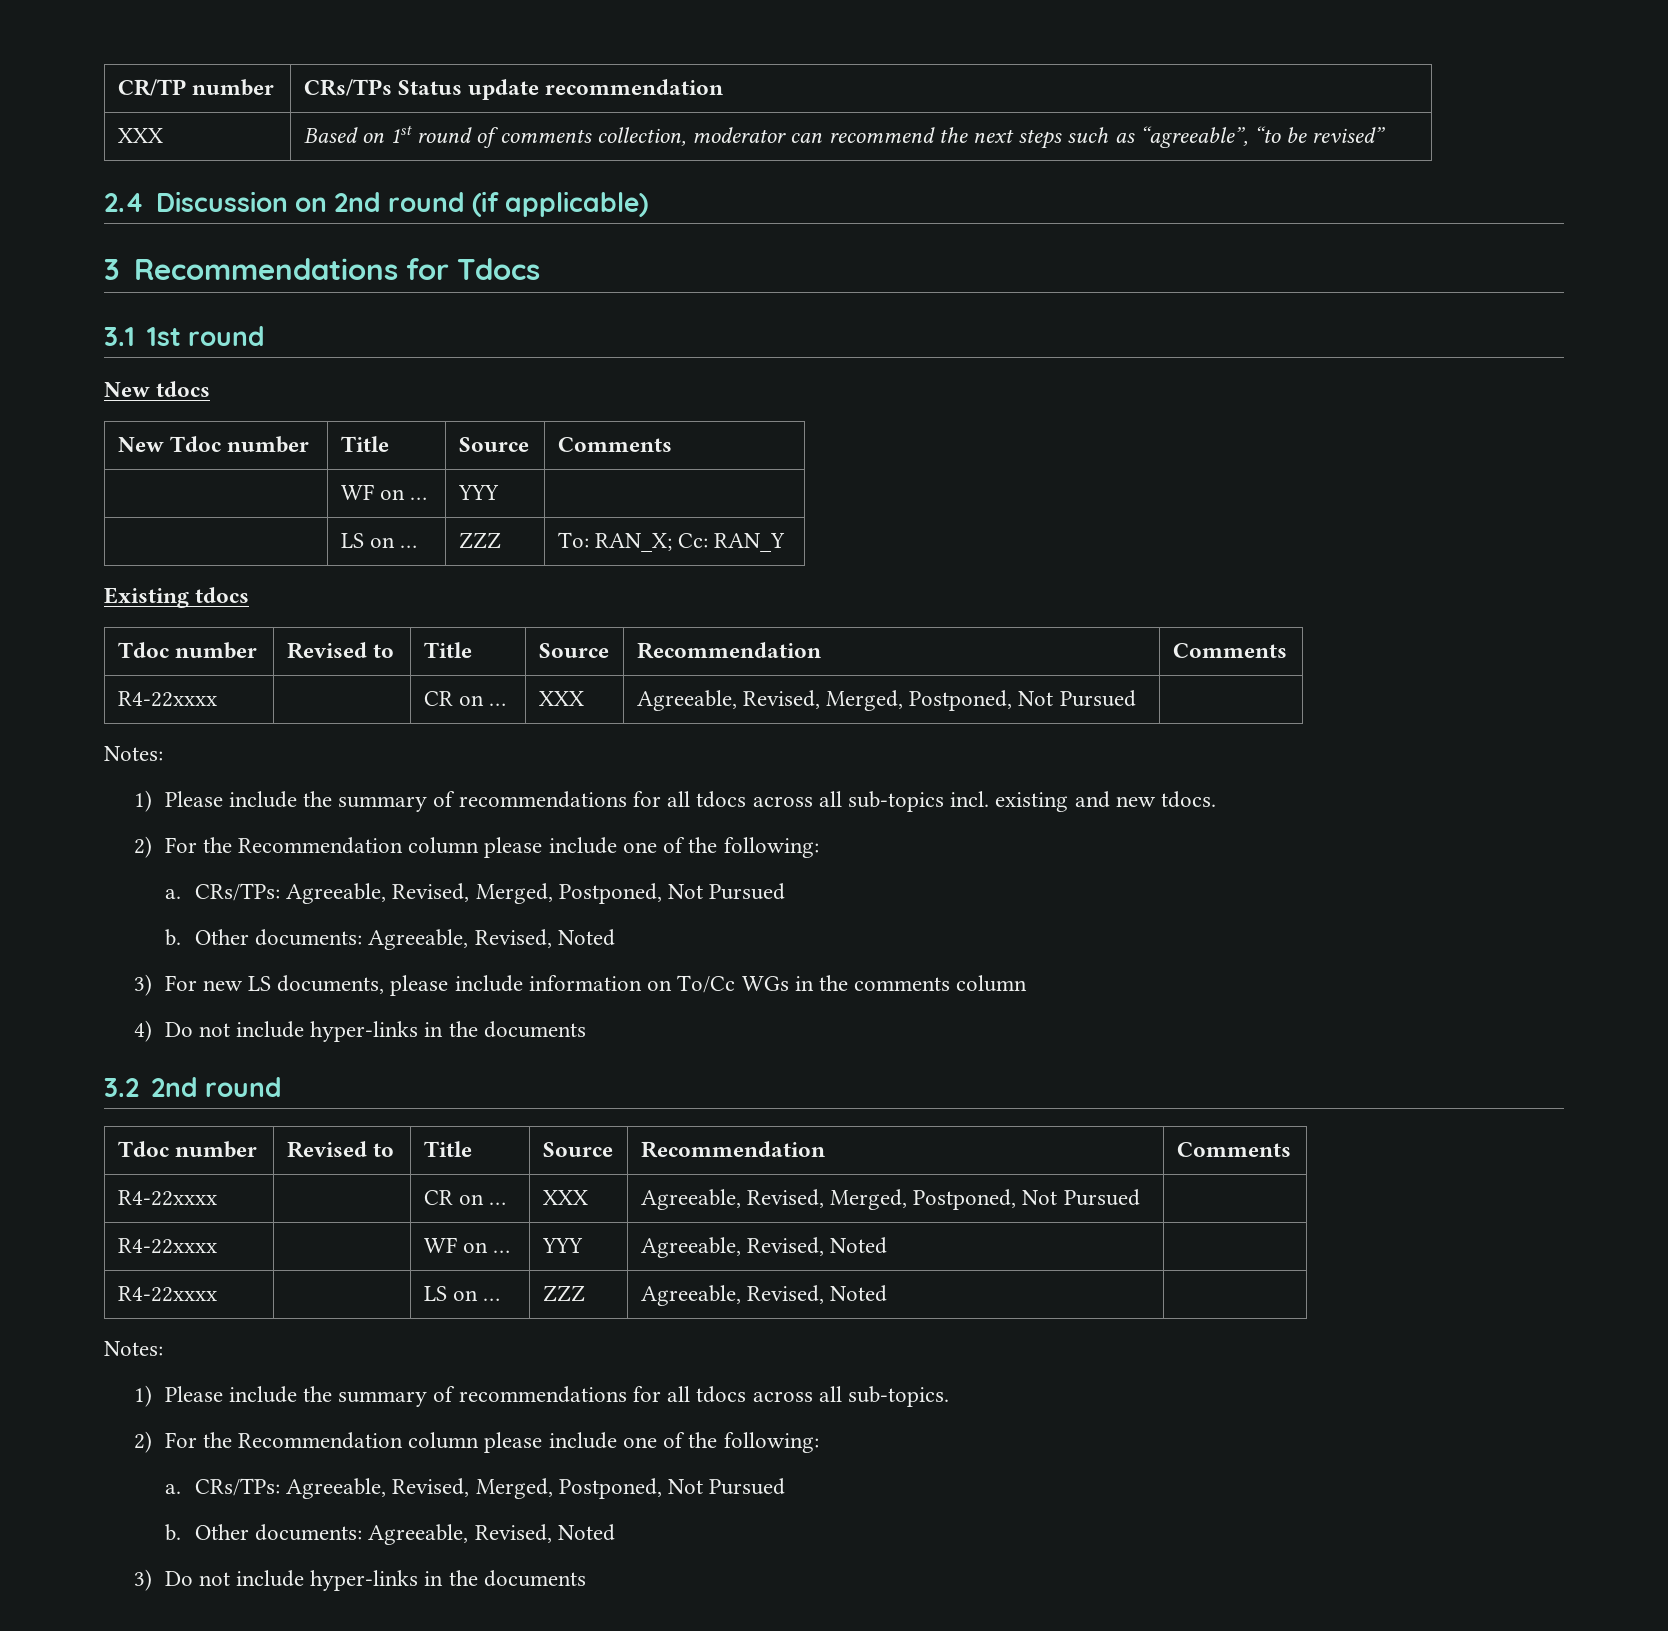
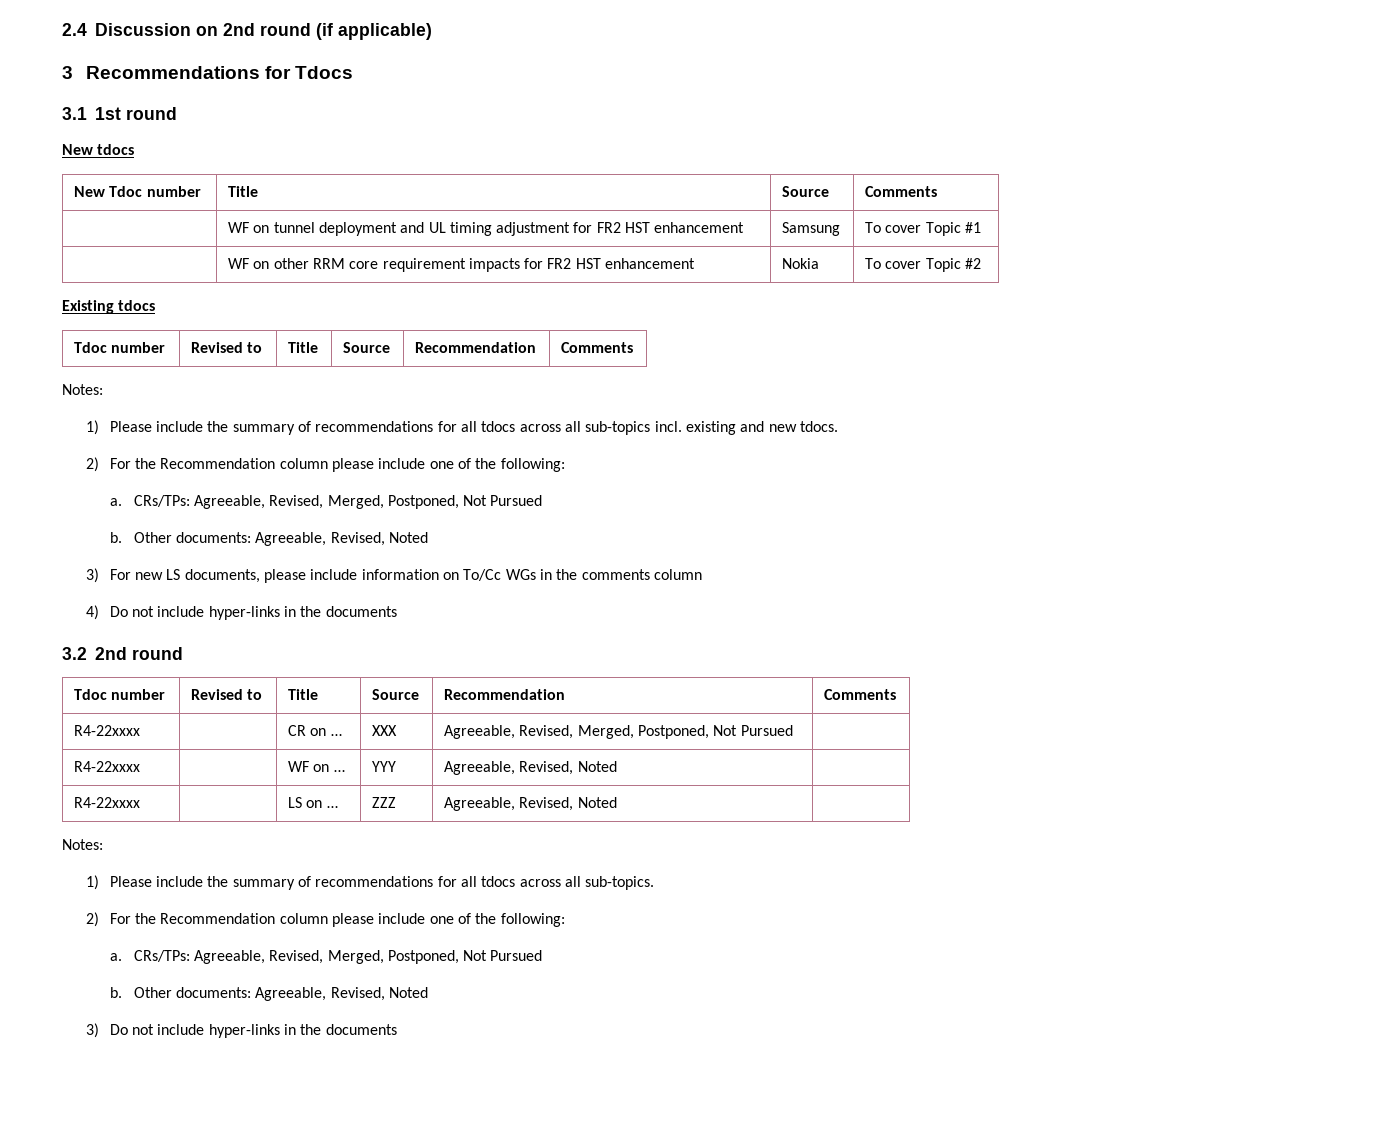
- CR/TP number | CRs/TPs Status update recommendation
- XXX | Based on 1st round of comments collection, moderator can recommend the next steps such as “agreeable”, “to be revised”
  New Tdoc number | Title | Source | Comments
- | WF on … | YYY |
- | LS on … | ZZZ | To: RAN_X; Cc: RAN_Y
+ | WF on tunnel deployment and UL timing adjustment for FR2 HST enhancement | Samsung | To cover Topic #1
+ | WF on other RRM core requirement impacts for FR2 HST enhancement | Nokia | To cover Topic #2
  Existing tdocs
  Tdoc number | Revised to | Title | Source | Recommendation | Comments
- R4-22xxxx | | CR on … | XXX | Agreeable, Revised, Merged, Postponed, Not Pursued |

